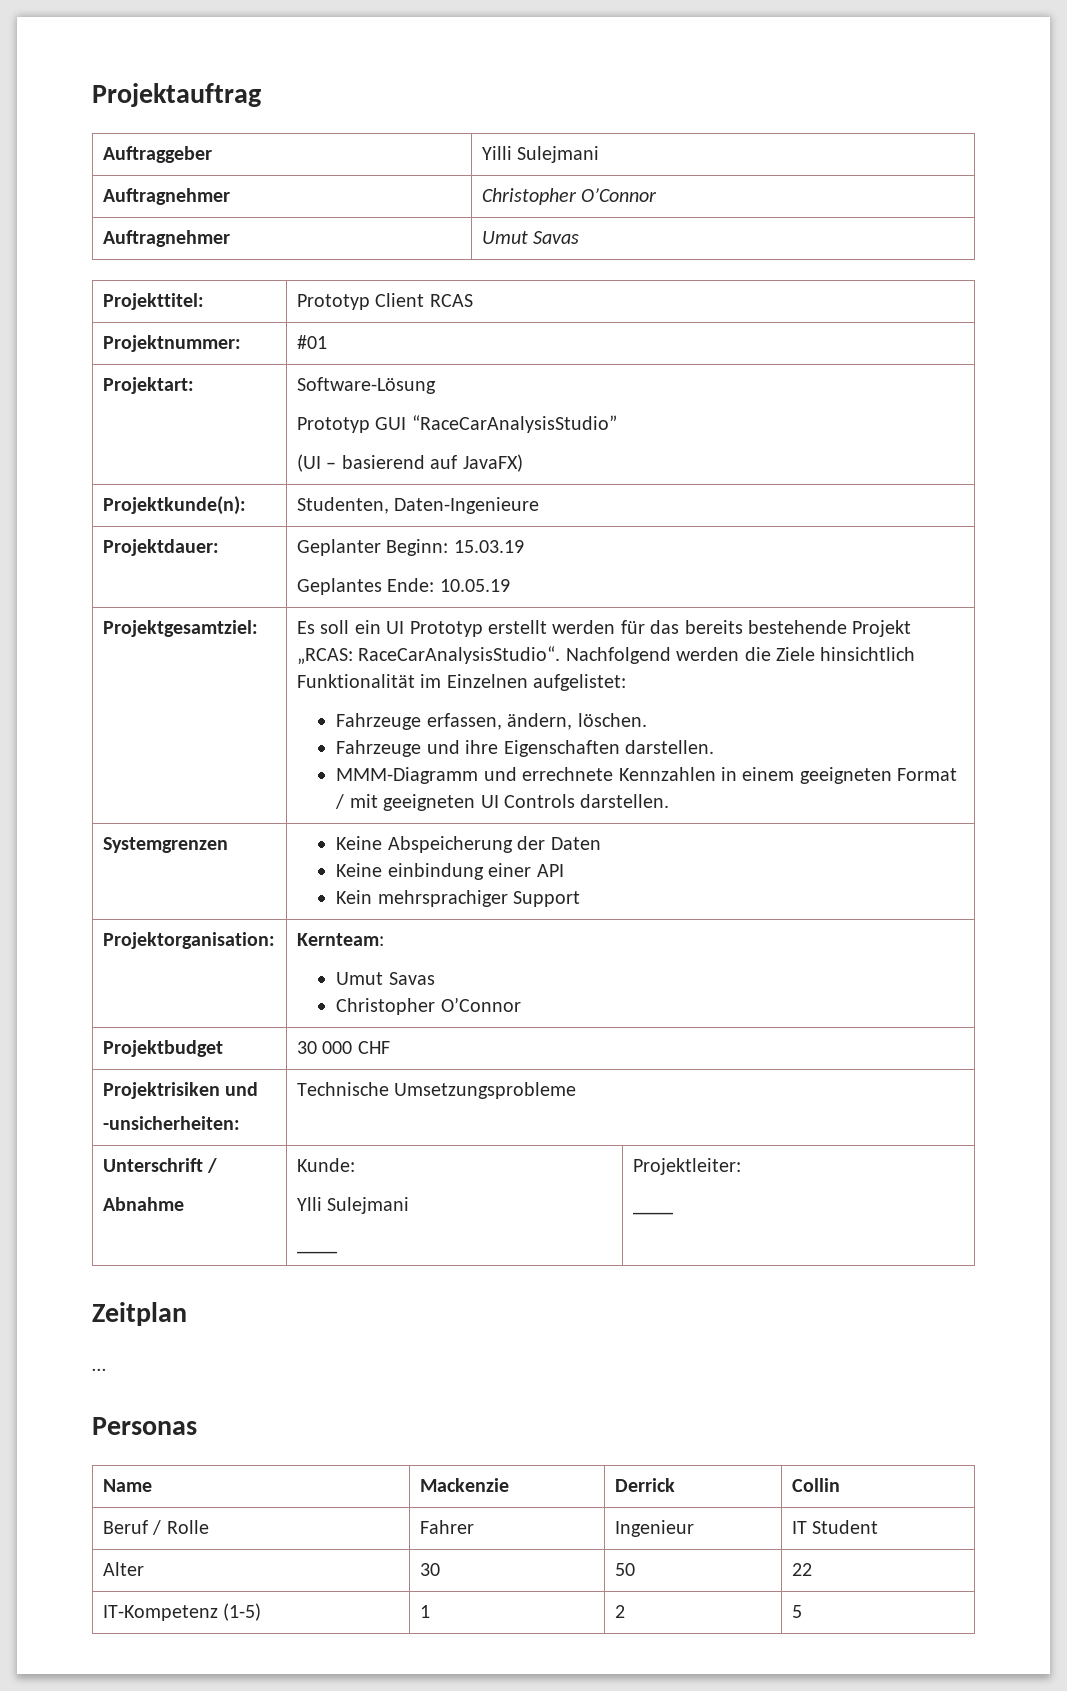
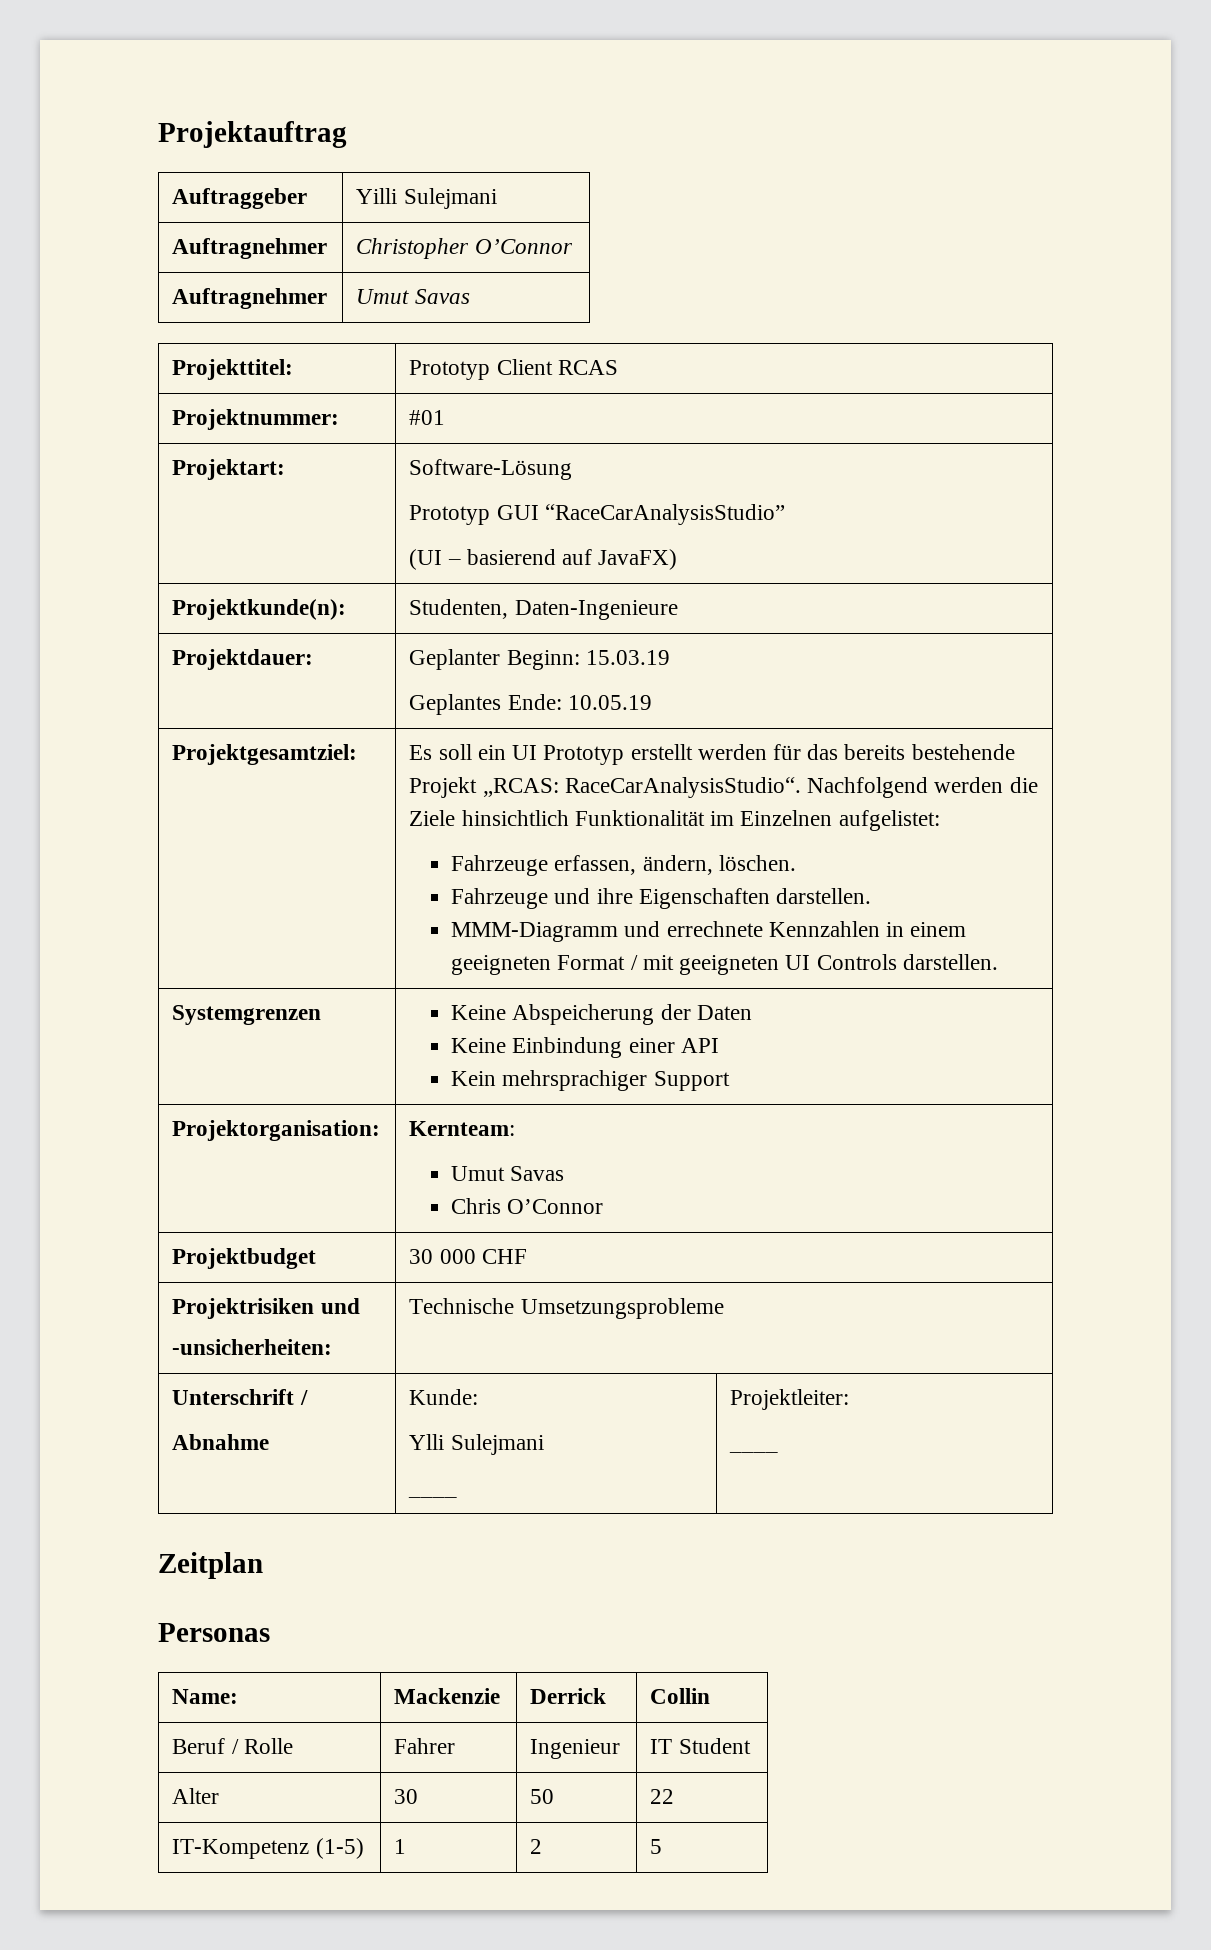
  Systemgrenzen | Keine Abspeicherung der Daten
- Keine einbindung einer API
+ Keine Einbindung einer API
  Projektorganisation: | Kernteam:
  Umut Savas
- Christopher O’Connor
+ Chris O’Connor
- …
- Name | Mackenzie | Derrick | Collin
+ Name: | Mackenzie | Derrick | Collin

